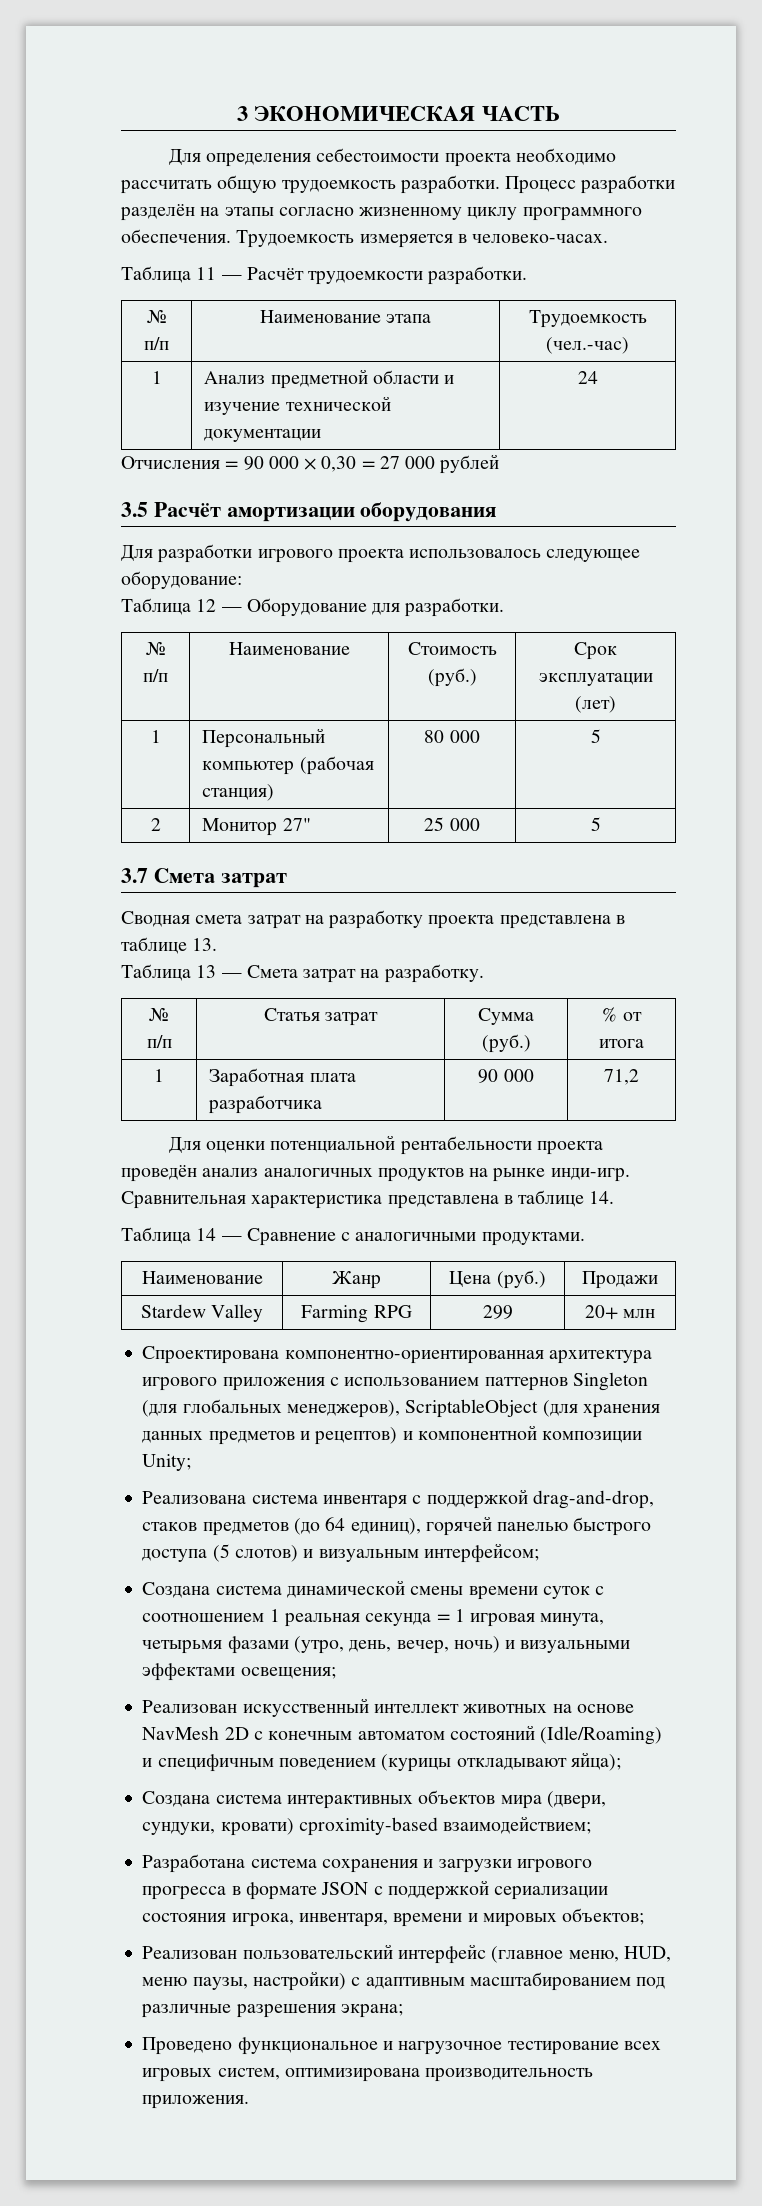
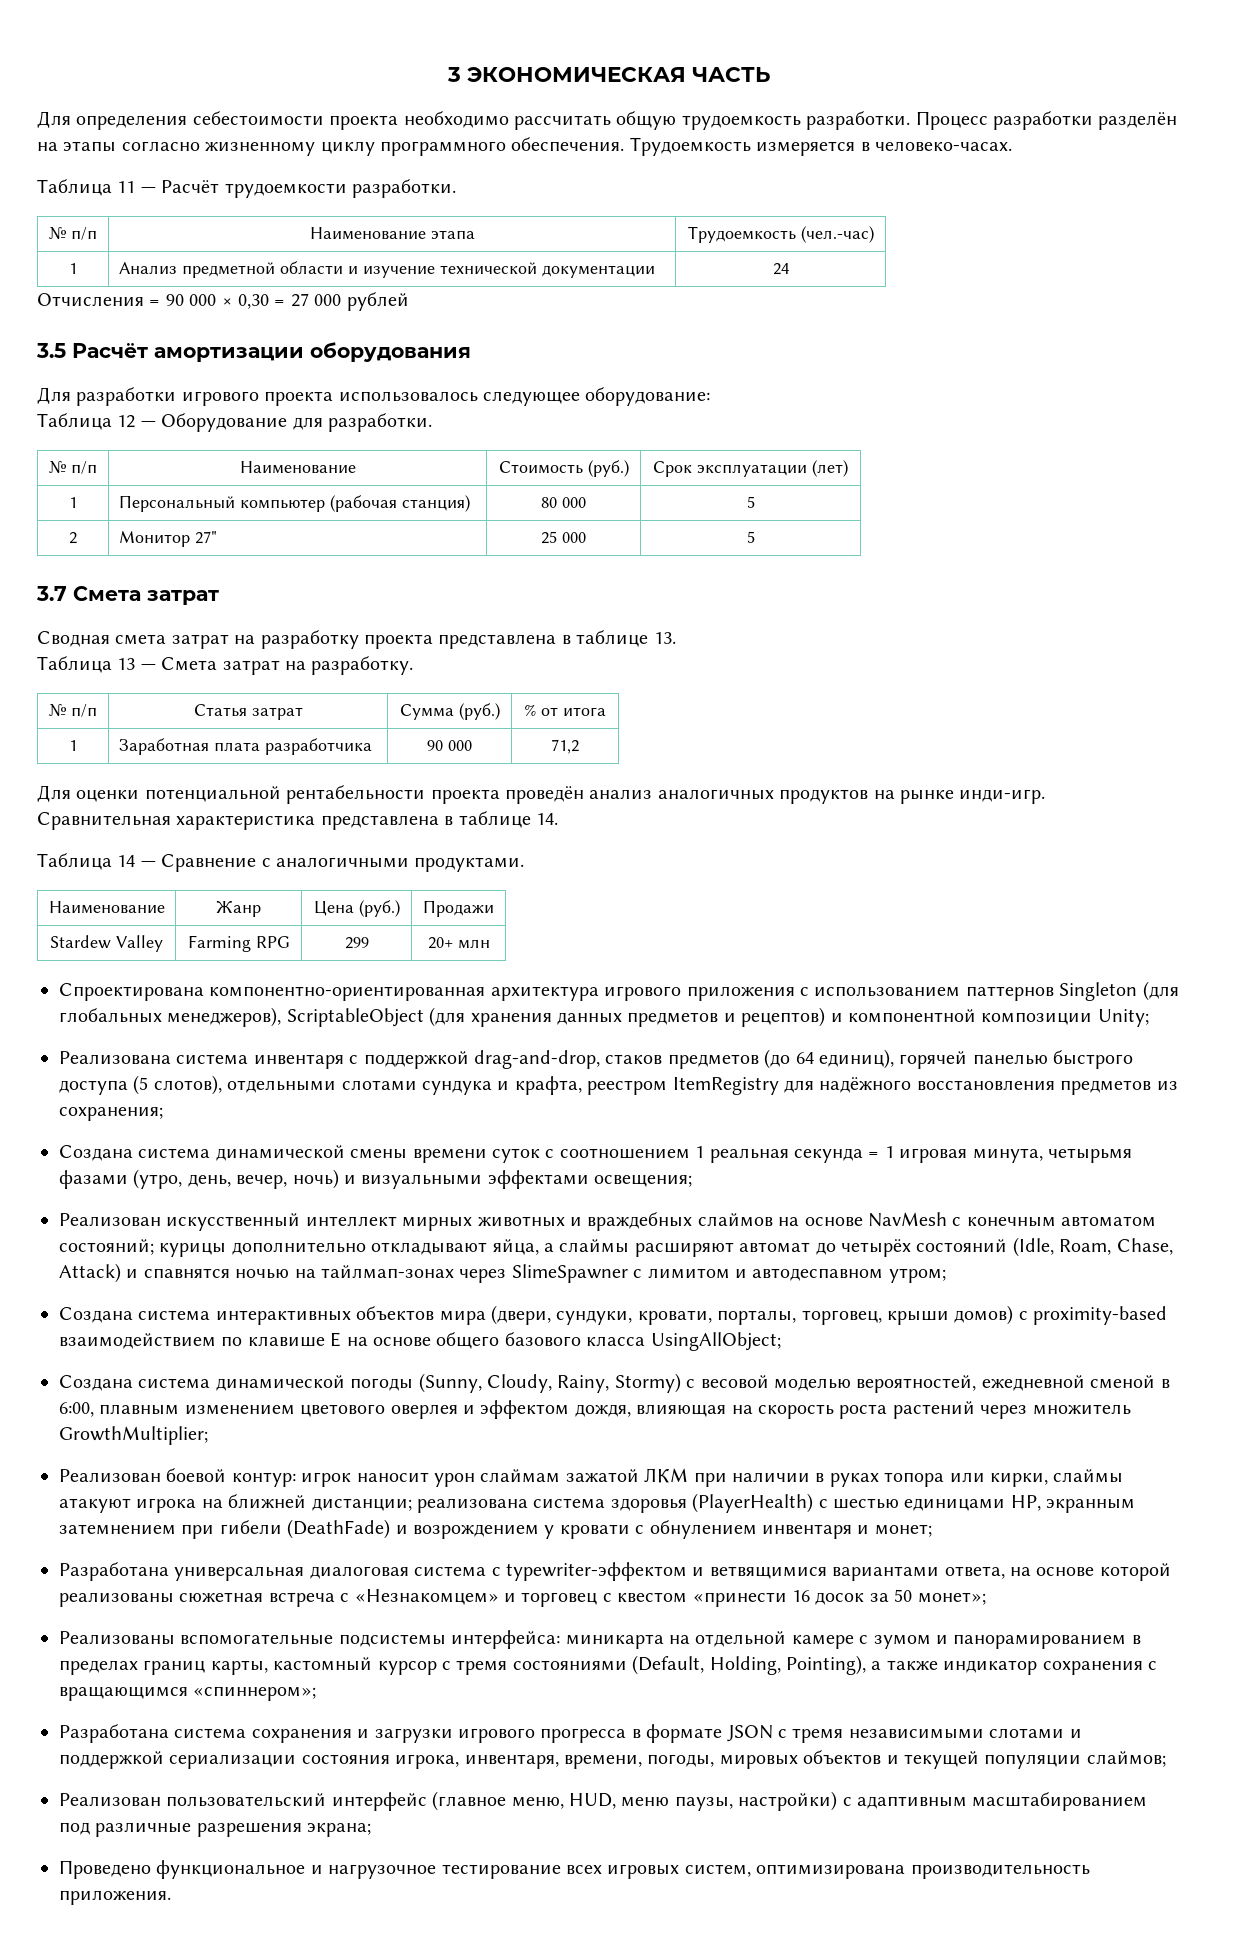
- Реализована система инвентаря с поддержкой drag-and-drop, стаков предметов (до 64 единиц), горячей панелью быстрого доступа (5 слотов) и визуальным интерфейсом;
+ Реализована система инвентаря с поддержкой drag-and-drop, стаков предметов (до 64 единиц), горячей панелью быстрого доступа (5 слотов), отдельными слотами сундука и крафта, реестром ItemRegistry для надёжного восстановления предметов из сохранения;
- Реализован искусственный интеллект животных на основе NavMesh 2D с конечным автоматом состояний (Idle/Roaming) и специфичным поведением (курицы откладывают яйца);
+ Реализован искусственный интеллект мирных животных и враждебных слаймов на основе NavMesh с конечным автоматом состояний; курицы дополнительно откладывают яйца, а слаймы расширяют автомат до четырёх состояний (Idle, Roam, Chase, Attack) и спавнятся ночью на тайлмап-зонах через SlimeSpawner с лимитом и автодеспавном утром;
- Создана система интерактивных объектов мира (двери, сундуки, кровати) сproximity-based взаимодействием;
+ Создана система интерактивных объектов мира (двери, сундуки, кровати, порталы, торговец, крыши домов) с proximity-based взаимодействием по клавише E на основе общего базового класса UsingAllObject;
+ Создана система динамической погоды (Sunny, Cloudy, Rainy, Stormy) с весовой моделью вероятностей, ежедневной сменой в 6:00, плавным изменением цветового оверлея и эффектом дождя, влияющая на скорость роста растений через множитель GrowthMultiplier;
+ Реализован боевой контур: игрок наносит урон слаймам зажатой ЛКМ при наличии в руках топора или кирки, слаймы атакуют игрока на ближней дистанции; реализована система здоровья (PlayerHealth) с шестью единицами HP, экранным затемнением при гибели (DeathFade) и возрождением у кровати с обнулением инвентаря и монет;
+ Разработана универсальная диалоговая система с typewriter-эффектом и ветвящимися вариантами ответа, на основе которой реализованы сюжетная встреча с «Незнакомцем» и торговец с квестом «принести 16 досок за 50 монет»;
+ Реализованы вспомогательные подсистемы интерфейса: миникарта на отдельной камере с зумом и панорамированием в пределах границ карты, кастомный курсор с тремя состояниями (Default, Holding, Pointing), а также индикатор сохранения с вращающимся «спиннером»;
- Разработана система сохранения и загрузки игрового прогресса в формате JSON с поддержкой сериализации состояния игрока, инвентаря, времени и мировых объектов;
+ Разработана система сохранения и загрузки игрового прогресса в формате JSON с тремя независимыми слотами и поддержкой сериализации состояния игрока, инвентаря, времени, погоды, мировых объектов и текущей популяции слаймов;

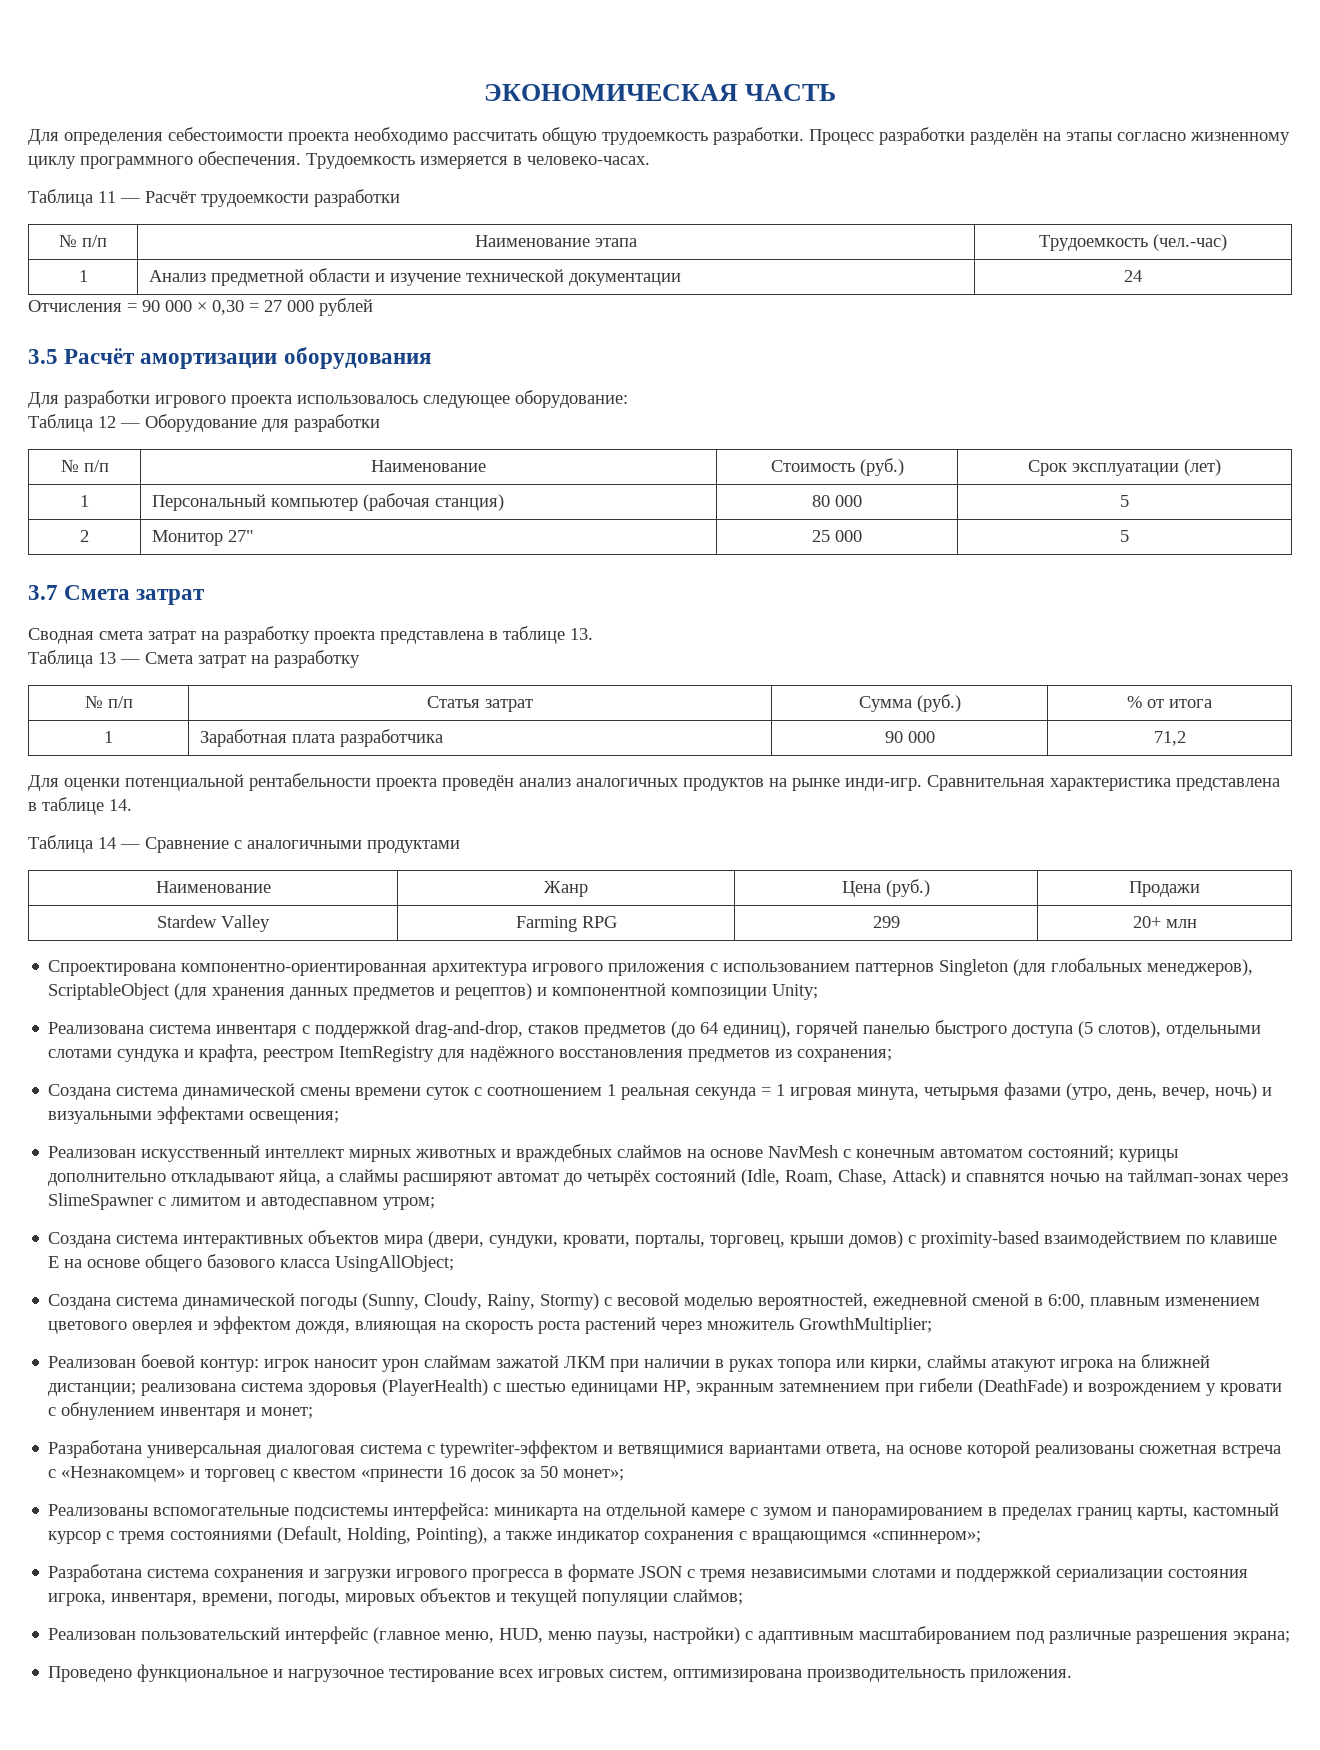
- 3 ЭКОНОМИЧЕСКАЯ ЧАСТЬ
+ ЭКОНОМИЧЕСКАЯ ЧАСТЬ
- Таблица 11 — Расчёт трудоемкости разработки.
+ Таблица 11 — Расчёт трудоемкости разработки
- Таблица 12 — Оборудование для разработки.
+ Таблица 12 — Оборудование для разработки
- Таблица 13 — Смета затрат на разработку.
+ Таблица 13 — Смета затрат на разработку
- Таблица 14 — Сравнение с аналогичными продуктами.
+ Таблица 14 — Сравнение с аналогичными продуктами

